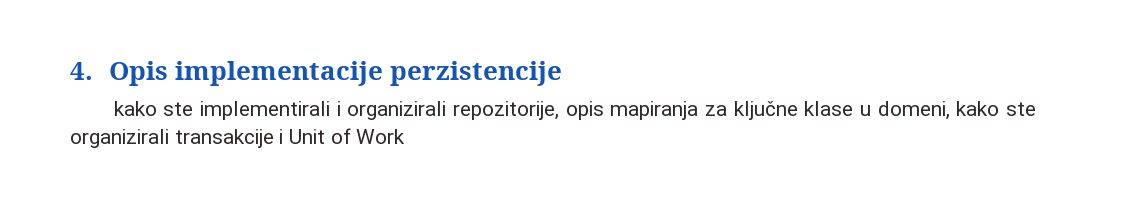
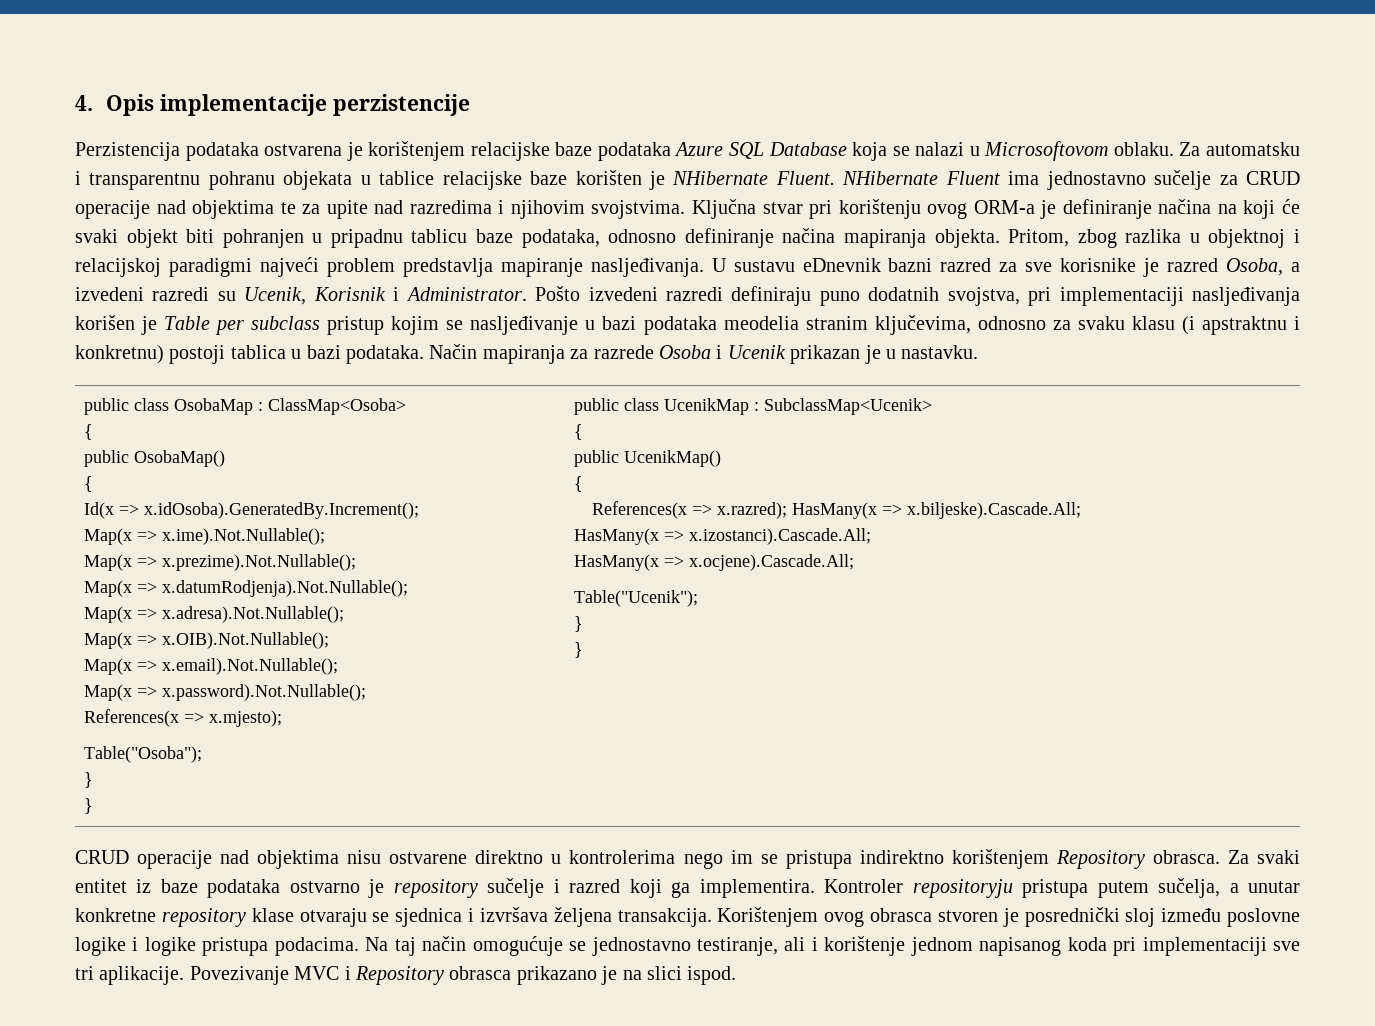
- kako ste implementirali i organizirali repozitorije, opis mapiranja za ključne klase u domeni, kako ste organizirali transakcije i Unit of Work
+ Perzistencija podataka ostvarena je korištenjem relacijske baze podataka Azure SQL Database koja se nalazi u Microsoftovom oblaku. Za automatsku i transparentnu pohranu objekata u tablice relacijske baze korišten je NHibernate Fluent. NHibernate Fluent ima jednostavno sučelje za CRUD operacije nad objektima te za upite nad razredima i njihovim svojstvima. Ključna stvar pri korištenju ovog ORM-a je definiranje načina na koji će svaki objekt biti pohranjen u pripadnu tablicu baze podataka, odnosno definiranje načina mapiranja objekta. Pritom, zbog razlika u objektnoj i relacijskoj paradigmi najveći problem predstavlja mapiranje nasljeđivanja. U sustavu eDnevnik bazni razred za sve korisnike je razred Osoba, a izvedeni razredi su Ucenik, Korisnik i Administrator. Pošto izvedeni razredi definiraju puno dodatnih svojstva, pri implementaciji nasljeđivanja korišen je Table per subclass pristup kojim se nasljeđivanje u bazi podataka meodelia stranim ključevima, odnosno za svaku klasu (i apstraktnu i konkretnu) postoji tablica u bazi podataka. Način mapiranja za razrede Osoba i Ucenik prikazan je u nastavku.
+ public class OsobaMap : ClassMap<Osoba>
+ {
+ public OsobaMap()
+ {
+ Id(x => x.idOsoba).GeneratedBy.Increment();
+ Map(x => x.ime).Not.Nullable();
+ Map(x => x.prezime).Not.Nullable();
+ Map(x => x.datumRodjenja).Not.Nullable();
+ Map(x => x.adresa).Not.Nullable();
+ Map(x => x.OIB).Not.Nullable();
+ Map(x => x.email).Not.Nullable();
+ Map(x => x.password).Not.Nullable();
+ References(x => x.mjesto);
+ Table("Osoba");
+ }
+ } | public class UcenikMap : SubclassMap<Ucenik>
+ {
+ public UcenikMap()
+ {
+ References(x => x.razred); HasMany(x => x.biljeske).Cascade.All;
+ HasMany(x => x.izostanci).Cascade.All;
+ HasMany(x => x.ocjene).Cascade.All;
+ Table("Ucenik");
+ }
+ }
+ CRUD operacije nad objektima nisu ostvarene direktno u kontrolerima nego im se pristupa indirektno korištenjem Repository obrasca. Za svaki entitet iz baze podataka ostvarno je repository sučelje i razred koji ga implementira. Kontroler repositoryju pristupa putem sučelja, a unutar konkretne repository klase otvaraju se sjednica i izvršava željena transakcija. Korištenjem ovog obrasca stvoren je posrednički sloj između poslovne logike i logike pristupa podacima. Na taj način omogućuje se jednostavno testiranje, ali i korištenje jednom napisanog koda pri implementaciji sve tri aplikacije. Povezivanje MVC i Repository obrasca prikazano je na slici ispod.

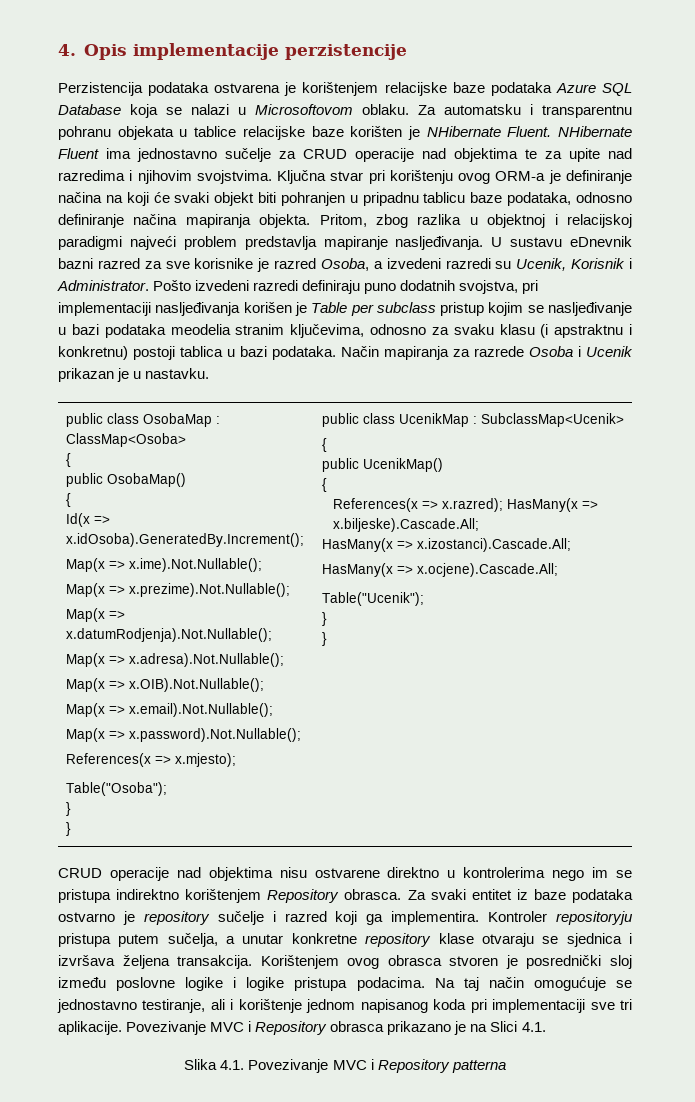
- Povezivanje MVC i Repository obrasca prikazano je na slici ispod.
+ Povezivanje MVC i Repository obrasca prikazano je na Slici 4.1.
+ Slika 4.1. Povezivanje MVC i Repository patterna

